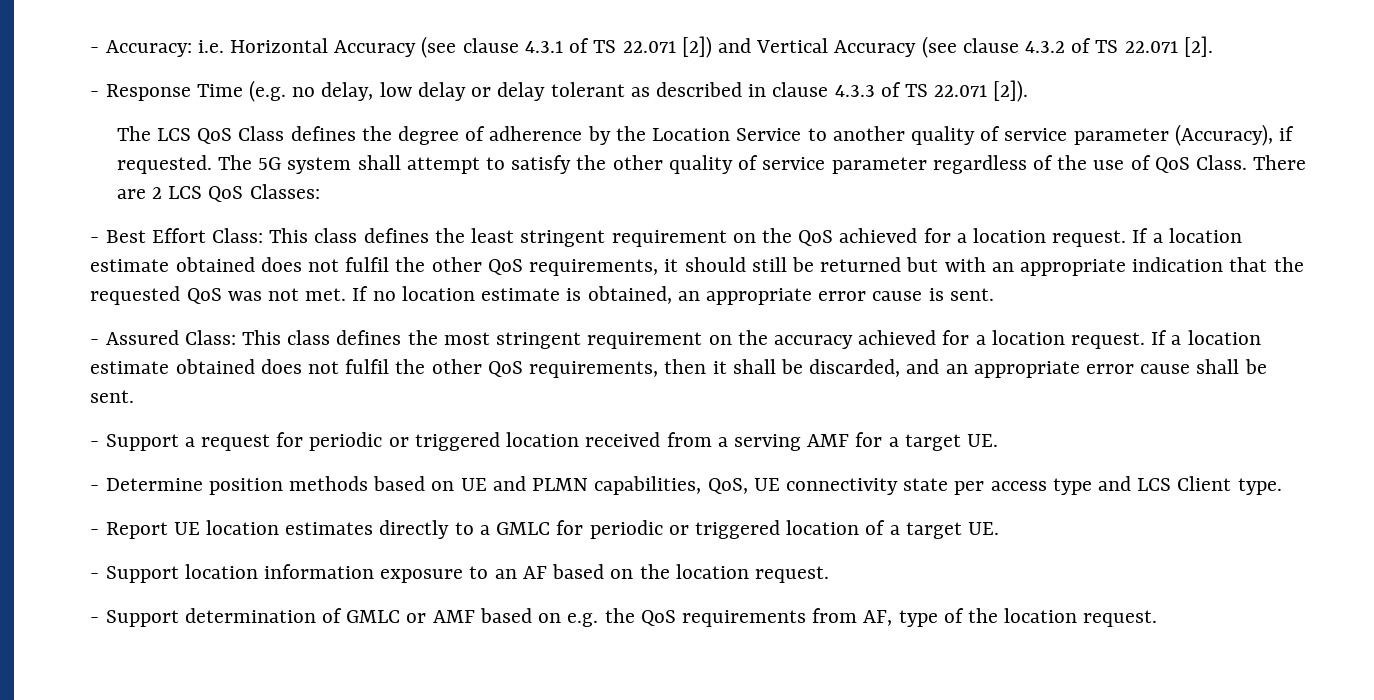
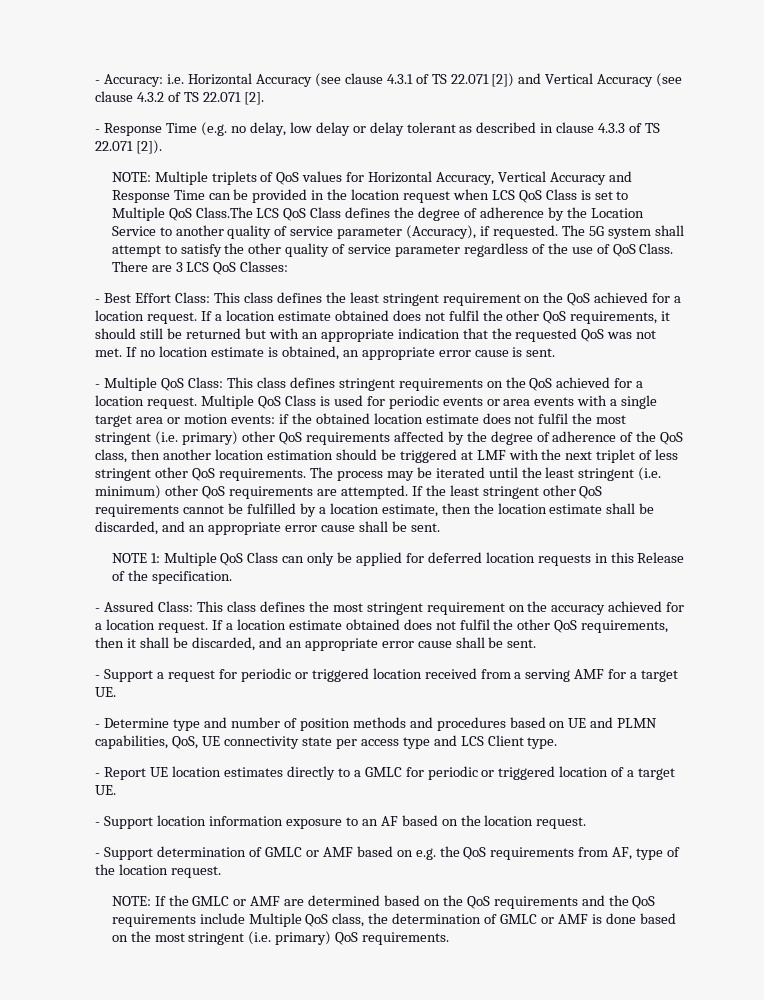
- The LCS QoS Class defines the degree of adherence by the Location Service to another quality of service parameter (Accuracy), if requested.
+ NOTE: Multiple triplets of QoS values for Horizontal Accuracy, Vertical Accuracy and Response Time can be provided in the location request when LCS QoS Class is set to Multiple QoS Class.The LCS QoS Class defines the degree of adherence by the Location Service to another quality of service parameter (Accuracy), if requested.
- There are 2 LCS QoS Classes:
+ There are 3 LCS QoS Classes:
+ - Multiple QoS Class: This class defines stringent requirements on the QoS achieved for a location request. Multiple QoS Class is used for periodic events or area events with a single target area or motion events: if the obtained location estimate does not fulfil the most stringent (i.e. primary) other QoS requirements affected by the degree of adherence of the QoS class, then another location estimation should be triggered at LMF with the next triplet of less stringent other QoS requirements. The process may be iterated until the least stringent (i.e. minimum) other QoS requirements are attempted. If the least stringent other QoS requirements cannot be fulfilled by a location estimate, then the location estimate shall be discarded, and an appropriate error cause shall be sent.
+ NOTE 1: Multiple QoS Class can only be applied for deferred location requests in this Release of the specification.
- - Determine position methods based on UE and PLMN capabilities, QoS, UE connectivity state per access type and LCS Client type.
+ - Determine type and number of position methods and procedures based on UE and PLMN capabilities, QoS, UE connectivity state per access type and LCS Client type.
+ NOTE: If the GMLC or AMF are determined based on the QoS requirements and the QoS requirements include Multiple QoS class, the determination of GMLC or AMF is done based on the most stringent (i.e. primary) QoS requirements.

